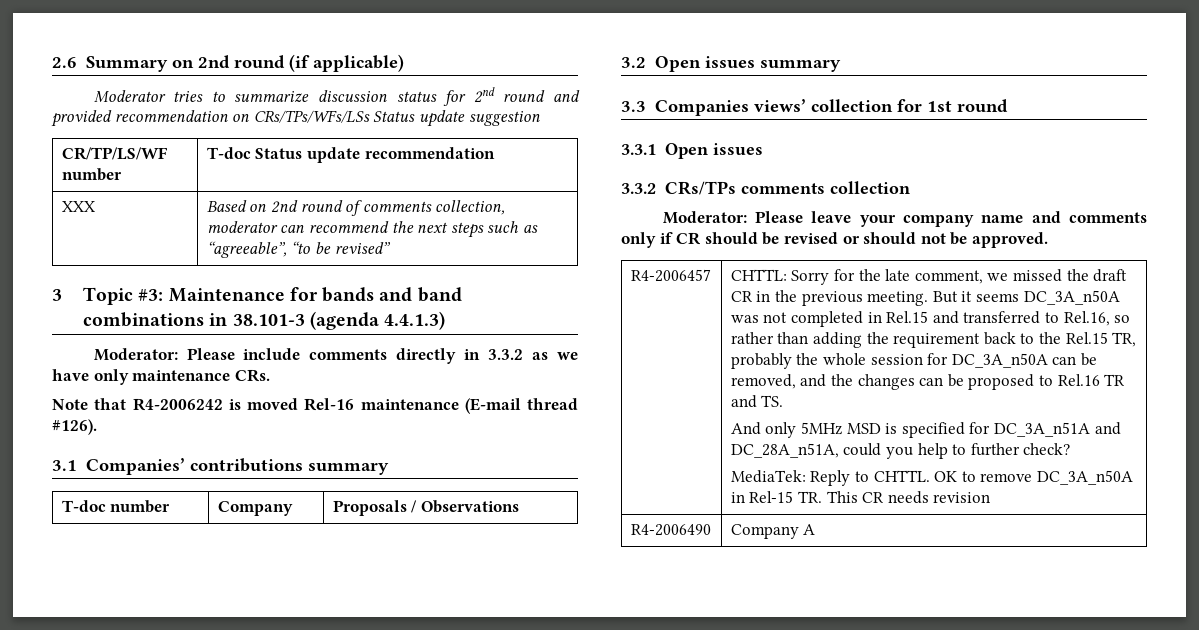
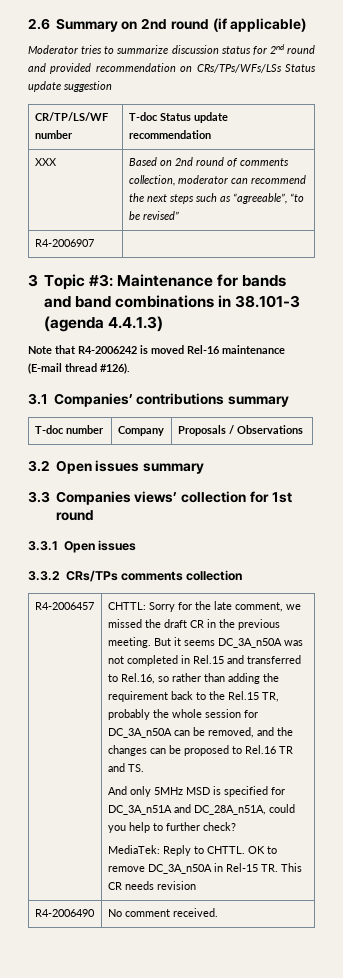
+ R4-2006907 |
- Moderator: Please include comments directly in 3.3.2 as we have only maintenance CRs.
- Moderator: Please leave your company name and comments only if CR should be revised or should not be approved.
- R4-2006490 | Company A
+ R4-2006490 | No comment received.

